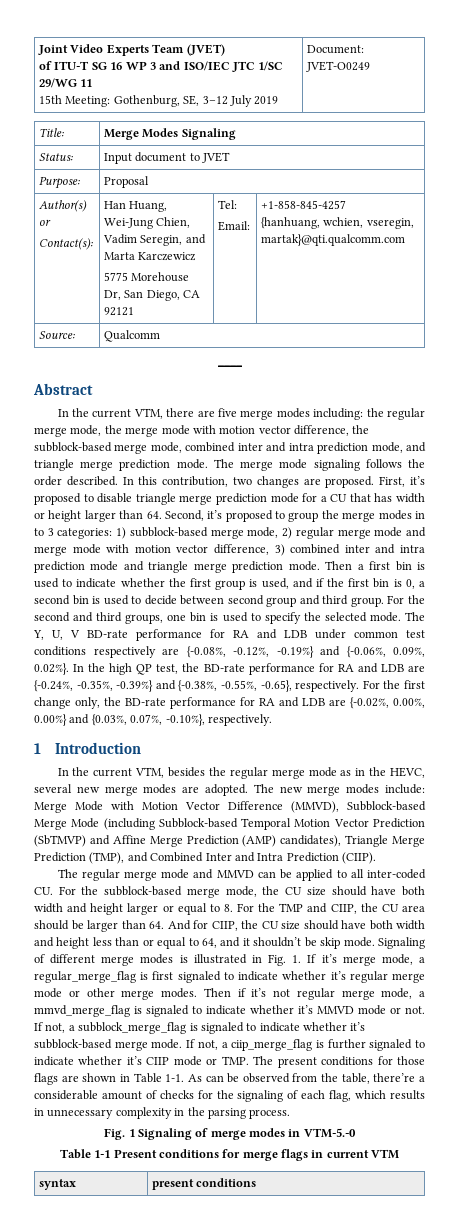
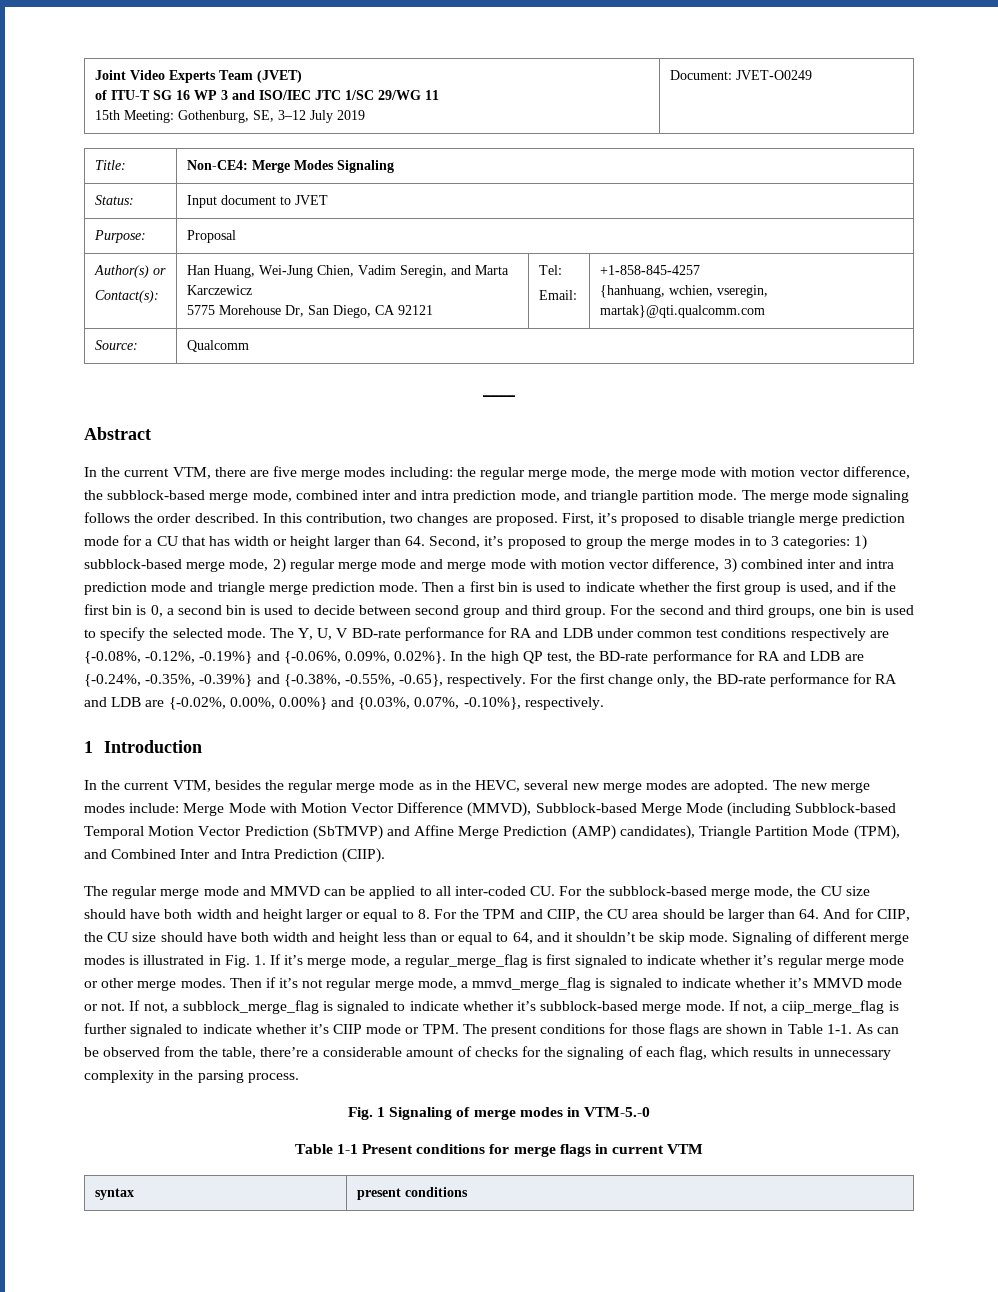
- Title: | Merge Modes Signaling
+ Title: | Non-CE4: Merge Modes Signaling
- In the current VTM, there are five merge modes including: the regular merge mode, the merge mode with motion vector difference, the subblock-based merge mode, combined inter and intra prediction mode, and triangle merge prediction mode.
+ In the current VTM, there are five merge modes including: the regular merge mode, the merge mode with motion vector difference, the subblock-based merge mode, combined inter and intra prediction mode, and triangle partition mode.
- The new merge modes include: Merge Mode with Motion Vector Difference (MMVD), Subblock-based Merge Mode (including Subblock-based Temporal Motion Vector Prediction (SbTMVP) and Affine Merge Prediction (AMP) candidates), Triangle Merge Prediction (TMP), and Combined Inter and Intra Prediction (CIIP).
+ The new merge modes include: Merge Mode with Motion Vector Difference (MMVD), Subblock-based Merge Mode (including Subblock-based Temporal Motion Vector Prediction (SbTMVP) and Affine Merge Prediction (AMP) candidates), Triangle Partition Mode (TPM), and Combined Inter and Intra Prediction (CIIP).
- The regular merge mode and MMVD can be applied to all inter-coded CU. For the subblock-based merge mode, the CU size should have both width and height larger or equal to 8. For the TMP and CIIP, the CU area should be larger than 64. And for CIIP, the CU size should have both width and height less than or equal to 64, and it shouldn’t be skip mode.
+ The regular merge mode and MMVD can be applied to all inter-coded CU. For the subblock-based merge mode, the CU size should have both width and height larger or equal to 8. For the TPM and CIIP, the CU area should be larger than 64. And for CIIP, the CU size should have both width and height less than or equal to 64, and it shouldn’t be skip mode.
- If not, a ciip_merge_flag is further signaled to indicate whether it’s CIIP mode or TMP. The present conditions for those flags are shown in Table 1-1.
+ If not, a ciip_merge_flag is further signaled to indicate whether it’s CIIP mode or TPM. The present conditions for those flags are shown in Table 1-1.

